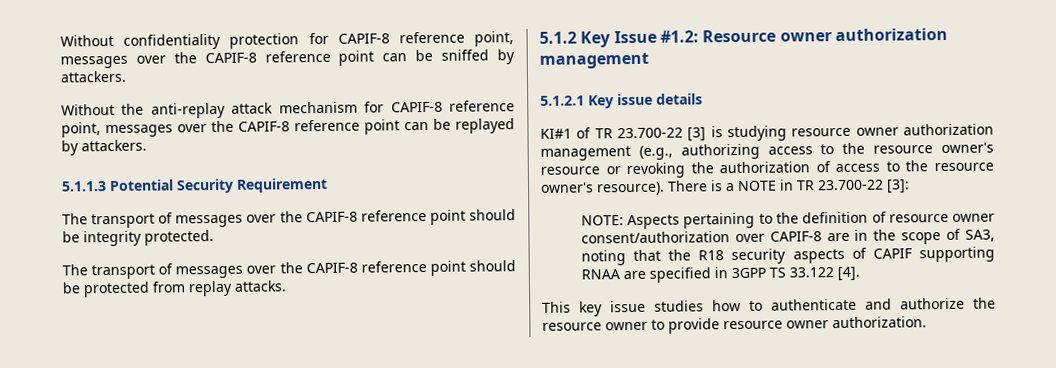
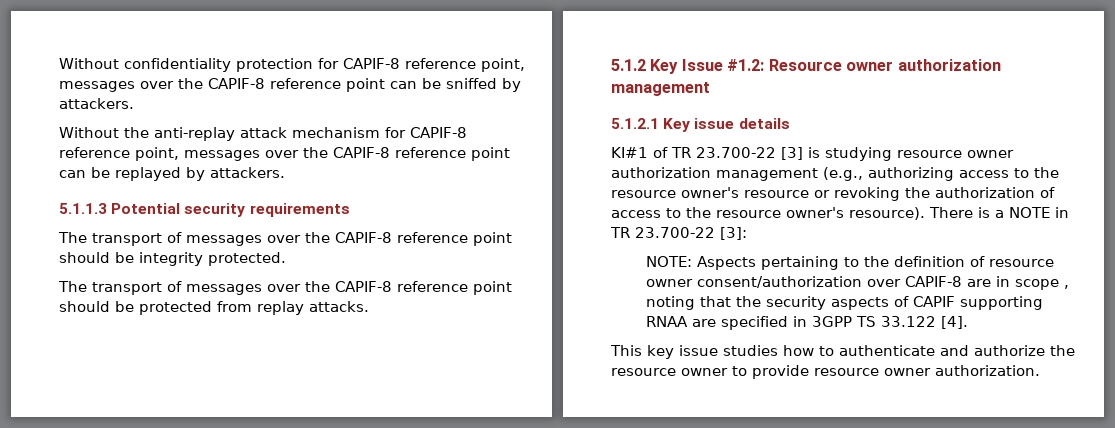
- 5.1.1.3 Potential Security Requirement
+ 5.1.1.3 Potential security requirements
- NOTE: Aspects pertaining to the definition of resource owner consent/authorization over CAPIF-8 are in the scope of SA3, noting that the R18 security aspects of CAPIF supporting RNAA are specified in 3GPP TS 33.122 [4].
+ NOTE: Aspects pertaining to the definition of resource owner consent/authorization over CAPIF-8 are in scope , noting that the security aspects of CAPIF supporting RNAA are specified in 3GPP TS 33.122 [4].

